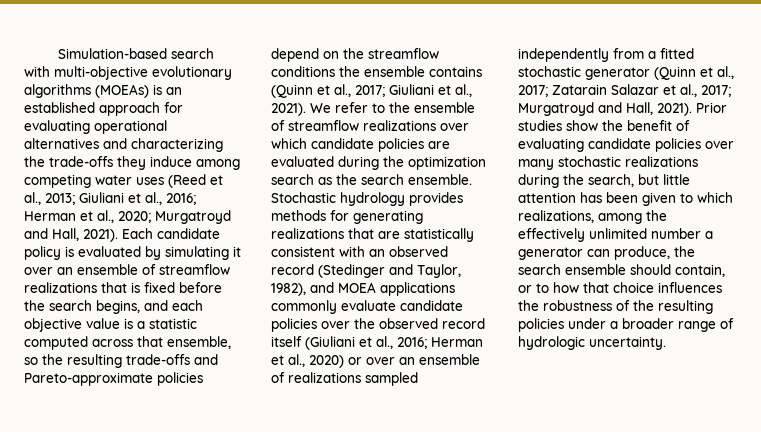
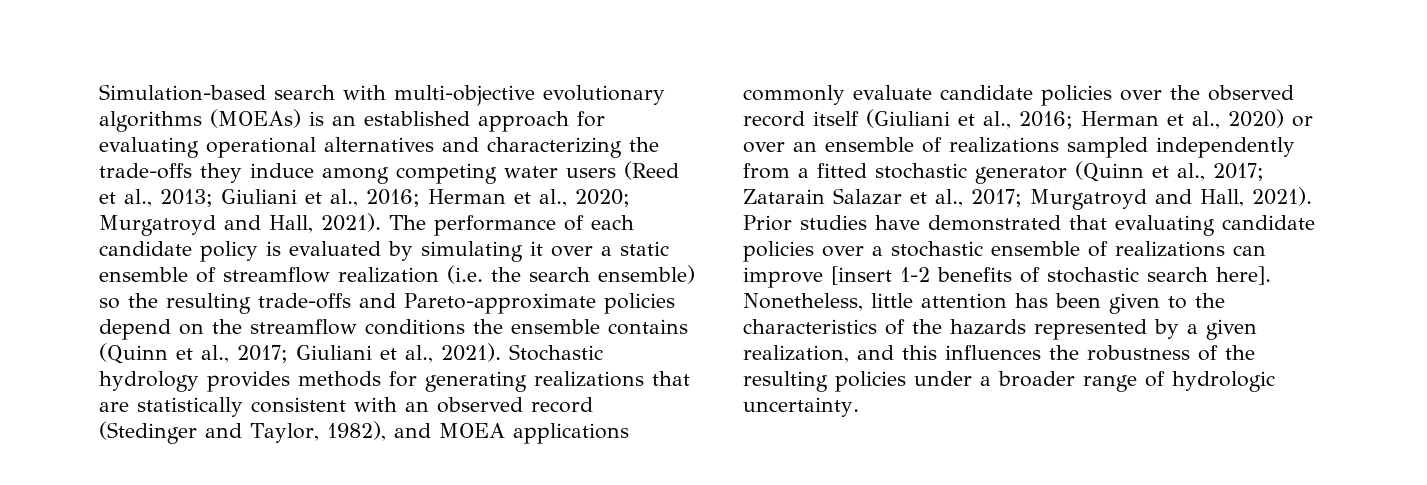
- Simulation-based search with multi-objective evolutionary algorithms (MOEAs) is an established approach for evaluating operational alternatives and characterizing the trade-offs they induce among competing water uses (Reed et al., 2013; Giuliani et al., 2016; Herman et al., 2020; Murgatroyd and Hall, 2021).
+ Simulation-based search with multi-objective evolutionary algorithms (MOEAs) is an established approach for evaluating operational alternatives and characterizing the trade-offs they induce among competing water users (Reed et al., 2013; Giuliani et al., 2016; Herman et al., 2020; Murgatroyd and Hall, 2021).
- Each candidate policy is evaluated by simulating it over an ensemble of streamflow realizations that is fixed before the search begins, and each objective value is a statistic computed across that ensemble, so the resulting trade-offs and Pareto-approximate policies depend on the streamflow conditions the ensemble contains (Quinn et al., 2017; Giuliani et al., 2021).
+ The performance of each candidate policy is evaluated by simulating it over a static ensemble of streamflow realization (i.e. the search ensemble) so the resulting trade-offs and Pareto-approximate policies depend on the streamflow conditions the ensemble contains (Quinn et al., 2017; Giuliani et al., 2021).
- We refer to the ensemble of streamflow realizations over which candidate policies are evaluated during the optimization search as the search ensemble.
- Prior studies show the benefit of evaluating candidate policies over many stochastic realizations during the search, but little attention has been given to which realizations, among the effectively unlimited number a generator can produce, the search ensemble should contain, or to how that choice influences the robustness of the resulting policies under a broader range of hydrologic uncertainty.
+ Prior studies have demonstrated that evaluating candidate policies over a stochastic ensemble of realizations can improve [insert 1-2 benefits of stochastic search here]. Nonetheless, little attention has been given to the characteristics of the hazards represented by a given realization, and this influences the robustness of the resulting policies under a broader range of hydrologic uncertainty.

